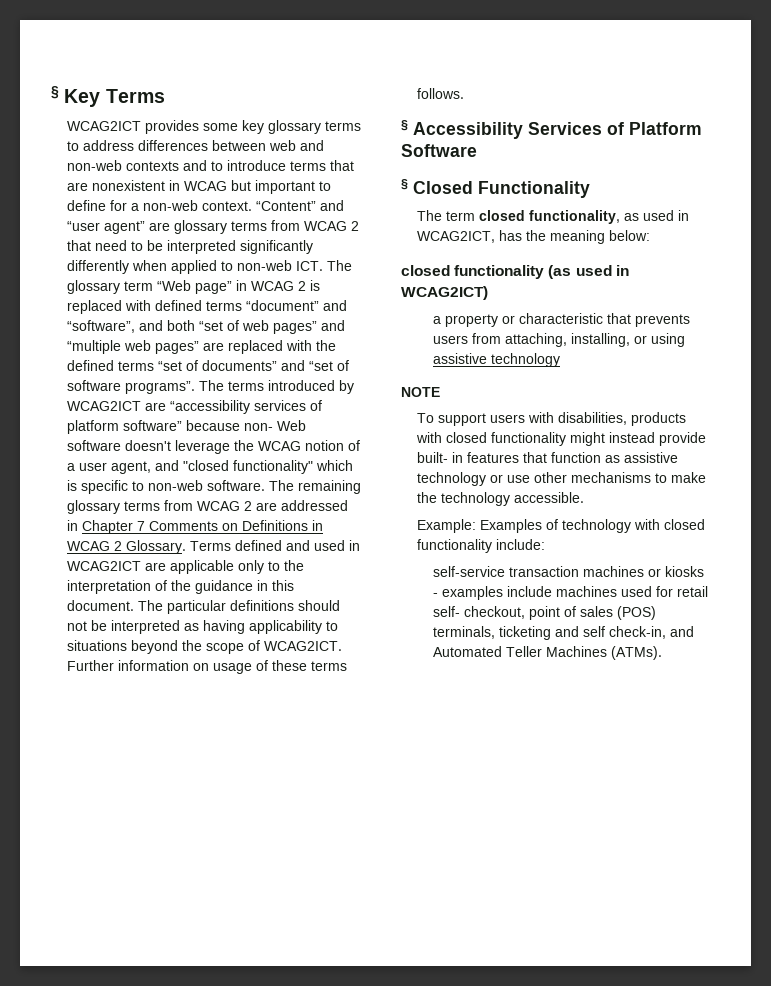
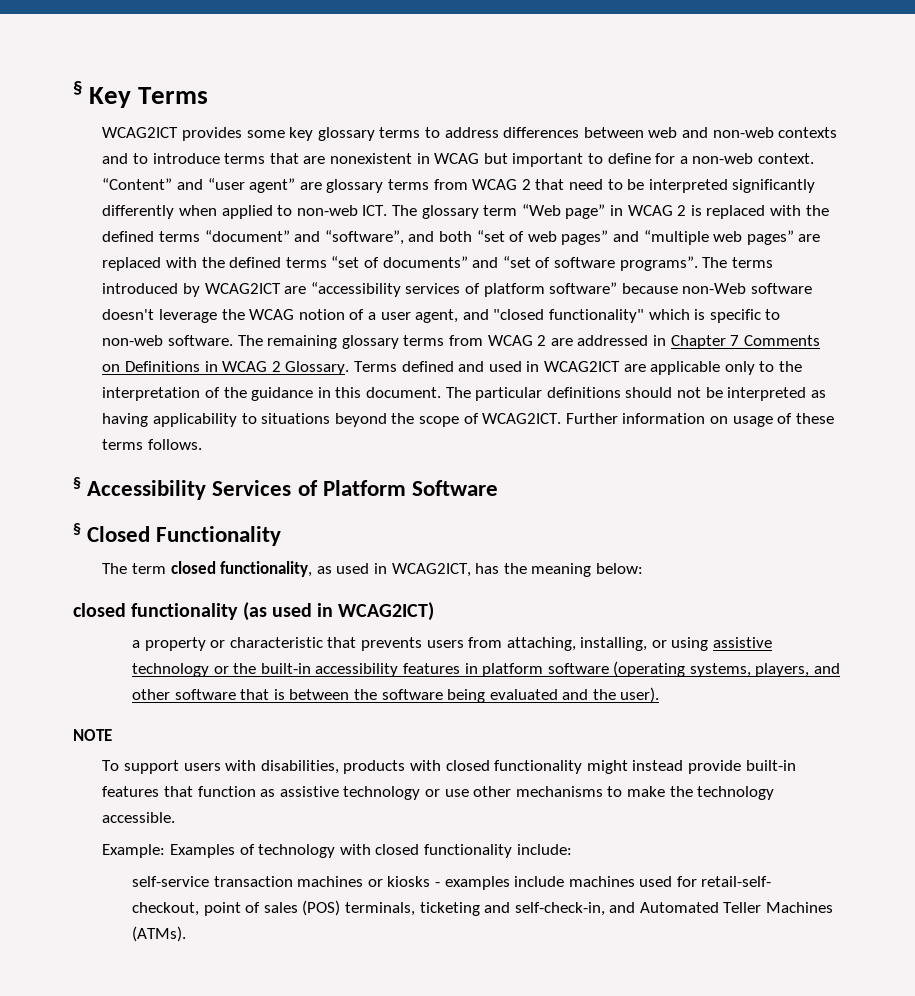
- “Content” and “user agent” are glossary terms from WCAG 2 that need to be interpreted significantly differently when applied to non-web ICT. The glossary term “Web page” in WCAG 2 is replaced with defined terms “document” and “software”, and both “set of web pages” and “multiple web pages” are replaced with the defined terms “set of documents” and “set of software programs”.
+ “Content” and “user agent” are glossary terms from WCAG 2 that need to be interpreted significantly differently when applied to non-web ICT. The glossary term “Web page” in WCAG 2 is replaced with the defined terms “document” and “software”, and both “set of web pages” and “multiple web pages” are replaced with the defined terms “set of documents” and “set of software programs”.
- The terms introduced by WCAG2ICT are “accessibility services of platform software” because non- Web software doesn't leverage the WCAG notion of a user agent, and "closed functionality" which is specific to non-web software.
+ The terms introduced by WCAG2ICT are “accessibility services of platform software” because non-Web software doesn't leverage the WCAG notion of a user agent, and "closed functionality" which is specific to non-web software.
- a property or characteristic that prevents users from attaching, installing, or using assistive technology
+ a property or characteristic that prevents users from attaching, installing, or using assistive technology or the built-in accessibility features in platform software (operating systems, players, and other software that is between the software being evaluated and the user).
- To support users with disabilities, products with closed functionality might instead provide built- in features that function as assistive technology or use other mechanisms to make the technology accessible.
+ To support users with disabilities, products with closed functionality might instead provide built-in features that function as assistive technology or use other mechanisms to make the technology accessible.
- self-service transaction machines or kiosks - examples include machines used for retail self- checkout, point of sales (POS) terminals, ticketing and self check-in, and Automated Teller Machines (ATMs).
+ self-service transaction machines or kiosks - examples include machines used for retail-self- checkout, point of sales (POS) terminals, ticketing and self-check-in, and Automated Teller Machines (ATMs).

